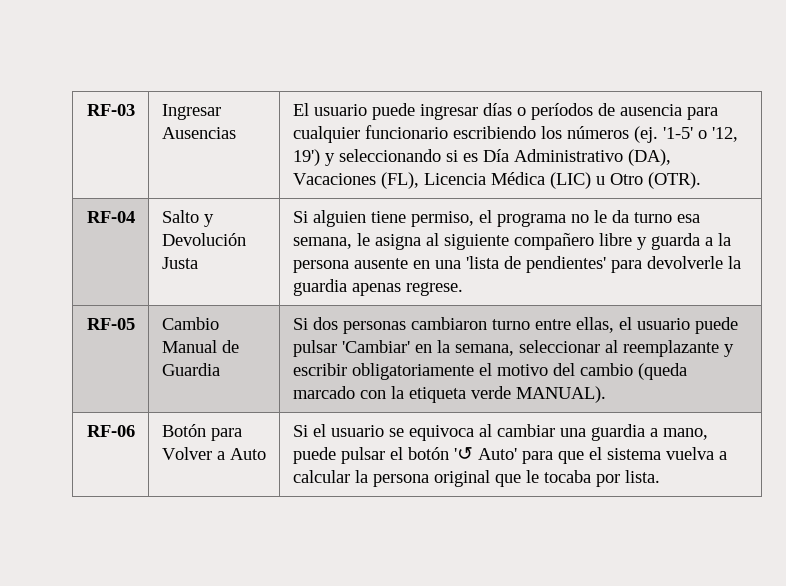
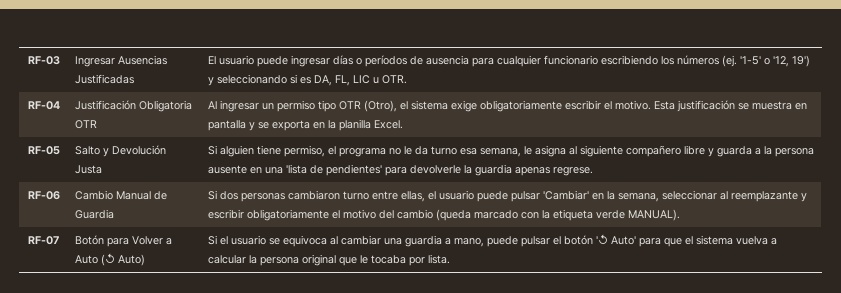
- RF-03 | Ingresar Ausencias | El usuario puede ingresar días o períodos de ausencia para cualquier funcionario escribiendo los números (ej. '1-5' o '12, 19') y seleccionando si es Día Administrativo (DA), Vacaciones (FL), Licencia Médica (LIC) u Otro (OTR).
- RF-04 | Salto y Devolución Justa | Si alguien tiene permiso, el programa no le da turno esa semana, le asigna al siguiente compañero libre y guarda a la persona ausente en una 'lista de pendientes' para devolverle la guardia apenas regrese.
+ RF-03 | Ingresar Ausencias Justificadas | El usuario puede ingresar días o períodos de ausencia para cualquier funcionario escribiendo los números (ej. '1-5' o '12, 19') y seleccionando si es DA, FL, LIC u OTR.
+ RF-04 | Justificación Obligatoria OTR | Al ingresar un permiso tipo OTR (Otro), el sistema exige obligatoriamente escribir el motivo. Esta justificación se muestra en pantalla y se exporta en la planilla Excel.
+ RF-05 | Salto y Devolución Justa | Si alguien tiene permiso, el programa no le da turno esa semana, le asigna al siguiente compañero libre y guarda a la persona ausente en una 'lista de pendientes' para devolverle la guardia apenas regrese.
- RF-05 | Cambio Manual de Guardia | Si dos personas cambiaron turno entre ellas, el usuario puede pulsar 'Cambiar' en la semana, seleccionar al reemplazante y escribir obligatoriamente el motivo del cambio (queda marcado con la etiqueta verde MANUAL).
+ RF-06 | Cambio Manual de Guardia | Si dos personas cambiaron turno entre ellas, el usuario puede pulsar 'Cambiar' en la semana, seleccionar al reemplazante y escribir obligatoriamente el motivo del cambio (queda marcado con la etiqueta verde MANUAL).
- RF-06 | Botón para Volver a Auto | Si el usuario se equivoca al cambiar una guardia a mano, puede pulsar el botón '↺ Auto' para que el sistema vuelva a calcular la persona original que le tocaba por lista.
+ RF-07 | Botón para Volver a Auto (↺ Auto) | Si el usuario se equivoca al cambiar una guardia a mano, puede pulsar el botón '↺ Auto' para que el sistema vuelva a calcular la persona original que le tocaba por lista.

